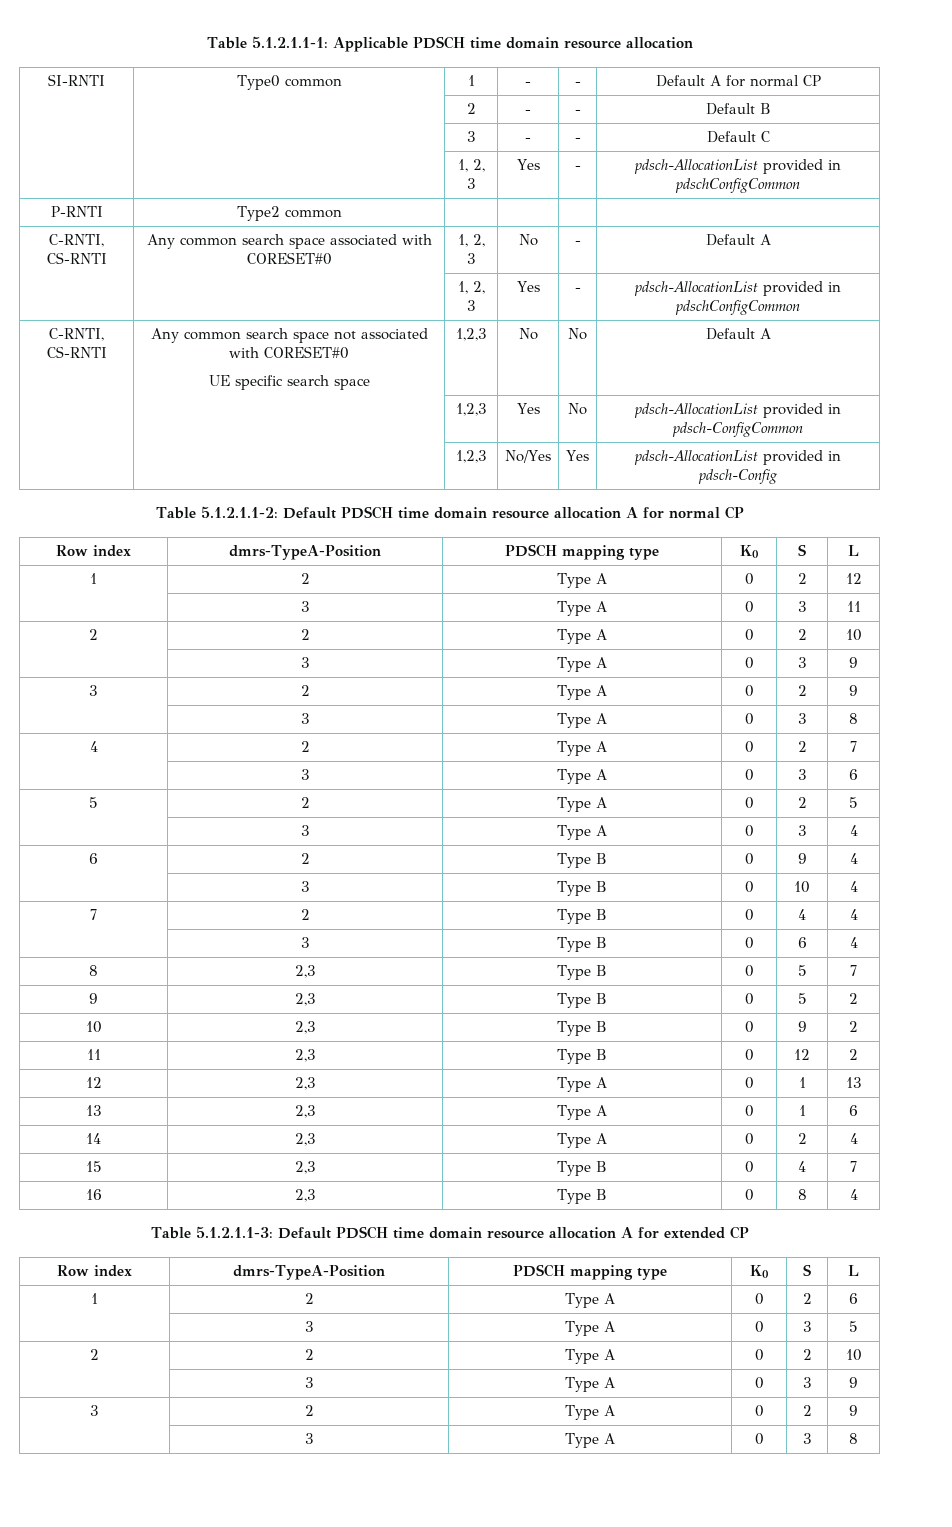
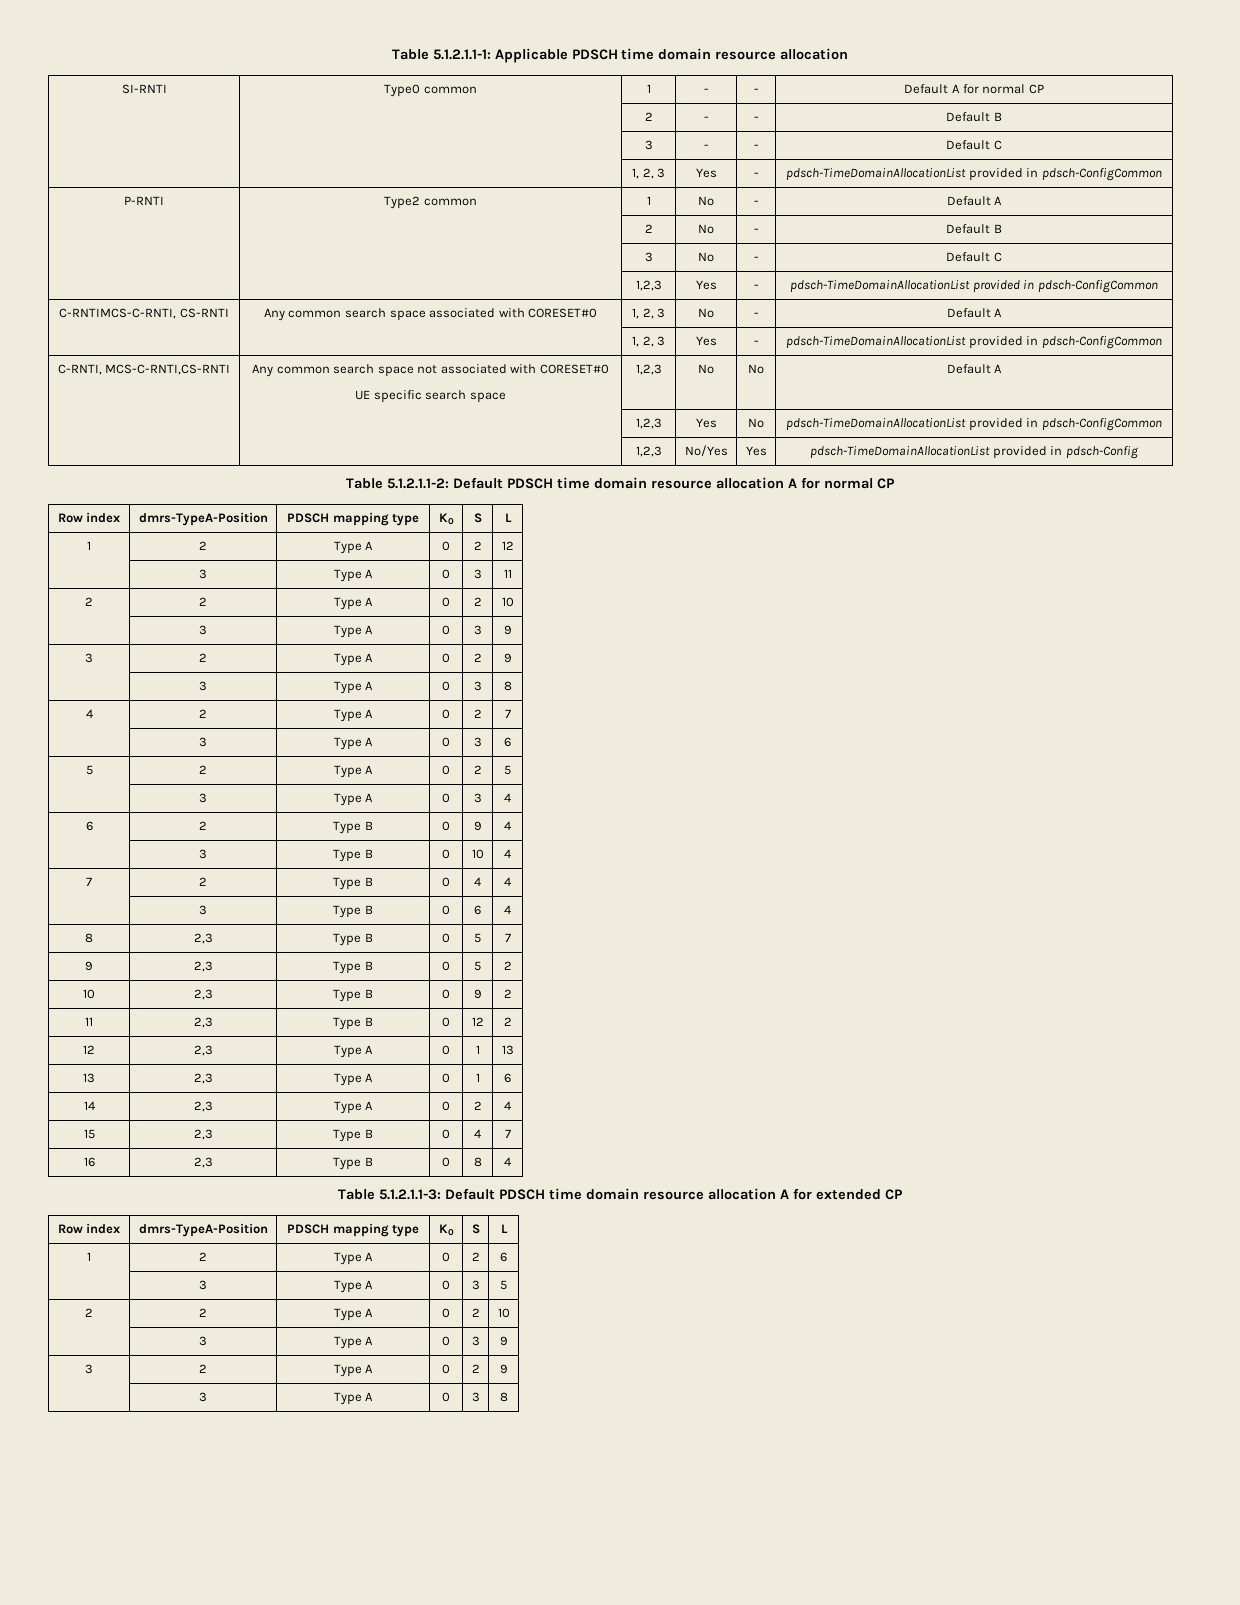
  | | 3 | - | - | Default C
- | | 1, 2, 3 | Yes | - | pdsch-AllocationList provided in pdschConfigCommon
+ | | 1, 2, 3 | Yes | - | pdsch-TimeDomainAllocationList provided in pdsch-ConfigCommon
- P-RNTI | Type2 common | | | |
- C-RNTI, CS-RNTI | Any common search space associated with CORESET#0 | 1, 2, 3 | No | - | Default A
- | | 1, 2, 3 | Yes | - | pdsch-AllocationList provided in pdschConfigCommon
- C-RNTI, CS-RNTI | Any common search space not associated with CORESET#0
+ P-RNTI | Type2 common | 1 | No | - | Default A
+ | | 2 | No | - | Default B
+ | | 3 | No | - | Default C
+ | | 1,2,3 | Yes | - | pdsch-TimeDomainAllocationList provided in pdsch-ConfigCommon
+ C-RNTIMCS-C-RNTI, CS-RNTI | Any common search space associated with CORESET#0 | 1, 2, 3 | No | - | Default A
+ | | 1, 2, 3 | Yes | - | pdsch-TimeDomainAllocationList provided in pdsch-ConfigCommon
+ C-RNTI, MCS-C-RNTI,CS-RNTI | Any common search space not associated with CORESET#0
- | | 1,2,3 | Yes | No | pdsch-AllocationList provided in pdsch-ConfigCommon
+ | | 1,2,3 | Yes | No | pdsch-TimeDomainAllocationList provided in pdsch-ConfigCommon
- | | 1,2,3 | No/Yes | Yes | pdsch-AllocationList provided in pdsch-Config
+ | | 1,2,3 | No/Yes | Yes | pdsch-TimeDomainAllocationList provided in pdsch-Config

